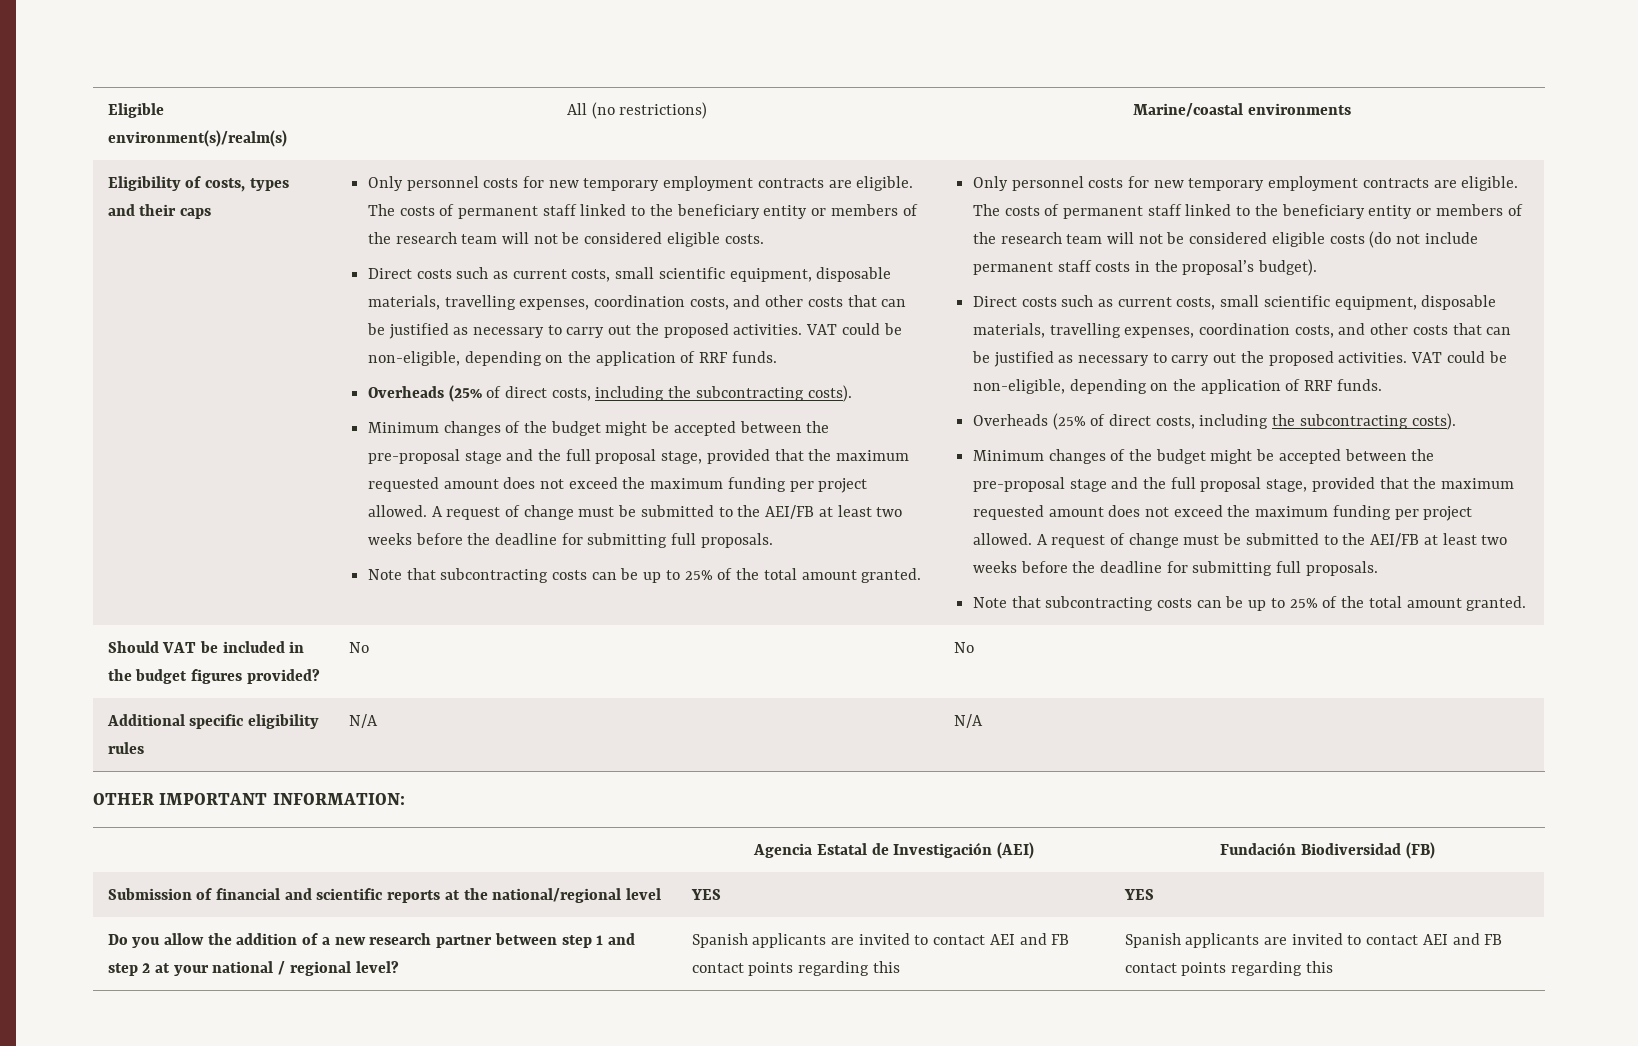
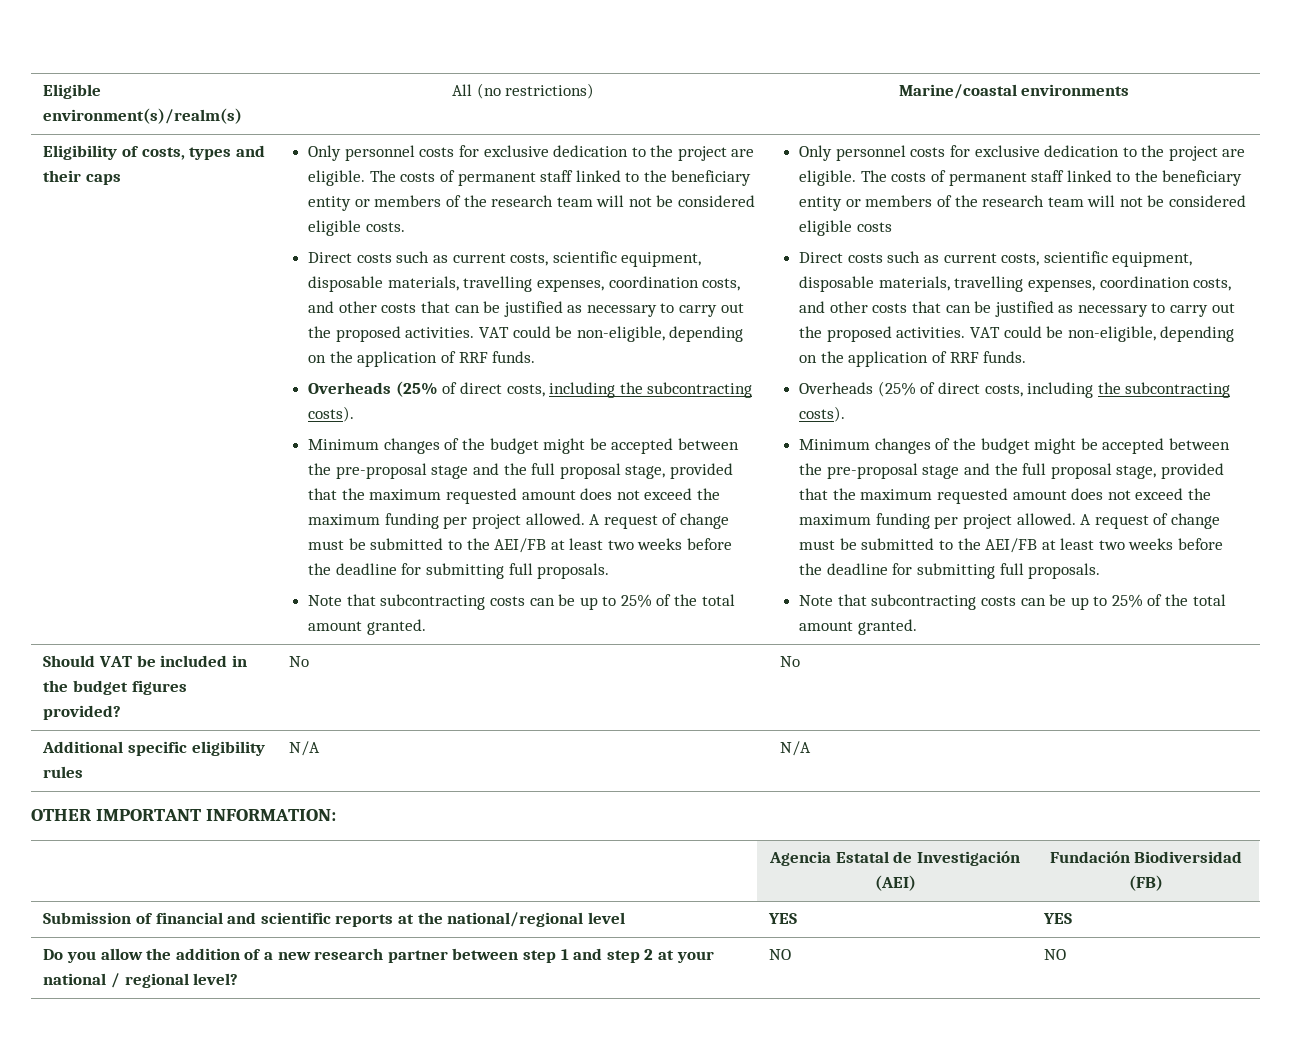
- Eligibility of costs, types and their caps | Only personnel costs for new temporary employment contracts are eligible.
+ Eligibility of costs, types and their caps | Only personnel costs for exclusive dedication to the project are eligible.
  The costs of permanent staff linked to the beneficiary entity or members of the research team will not be considered eligible costs.
- Direct costs such as current costs, small scientific equipment, disposable materials, travelling expenses, coordination costs, and other costs that can be justified as necessary to carry out the proposed activities.
+ Direct costs such as current costs, scientific equipment, disposable materials, travelling expenses, coordination costs, and other costs that can be justified as necessary to carry out the proposed activities.
- Note that subcontracting costs can be up to 25% of the total amount granted. | Only personnel costs for new temporary employment contracts are eligible.
+ Note that subcontracting costs can be up to 25% of the total amount granted. | Only personnel costs for exclusive dedication to the project are eligible.
- The costs of permanent staff linked to the beneficiary entity or members of the research team will not be considered eligible costs (do not include permanent staff costs in the proposal’s budget).
- Direct costs such as current costs, small scientific equipment, disposable materials, travelling expenses, coordination costs, and other costs that can be justified as necessary to carry out the proposed activities.
+ The costs of permanent staff linked to the beneficiary entity or members of the research team will not be considered eligible costs
+ Direct costs such as current costs, scientific equipment, disposable materials, travelling expenses, coordination costs, and other costs that can be justified as necessary to carry out the proposed activities.
- Spanish applicants are invited to contact AEI and FB contact points regarding this | Spanish applicants are invited to contact AEI and FB contact points regarding this
+ NO | NO

